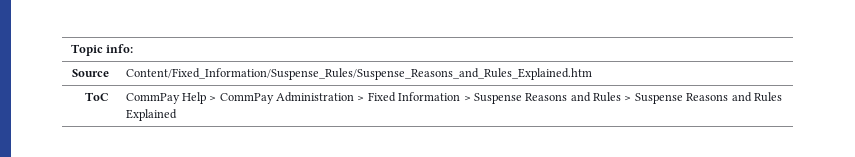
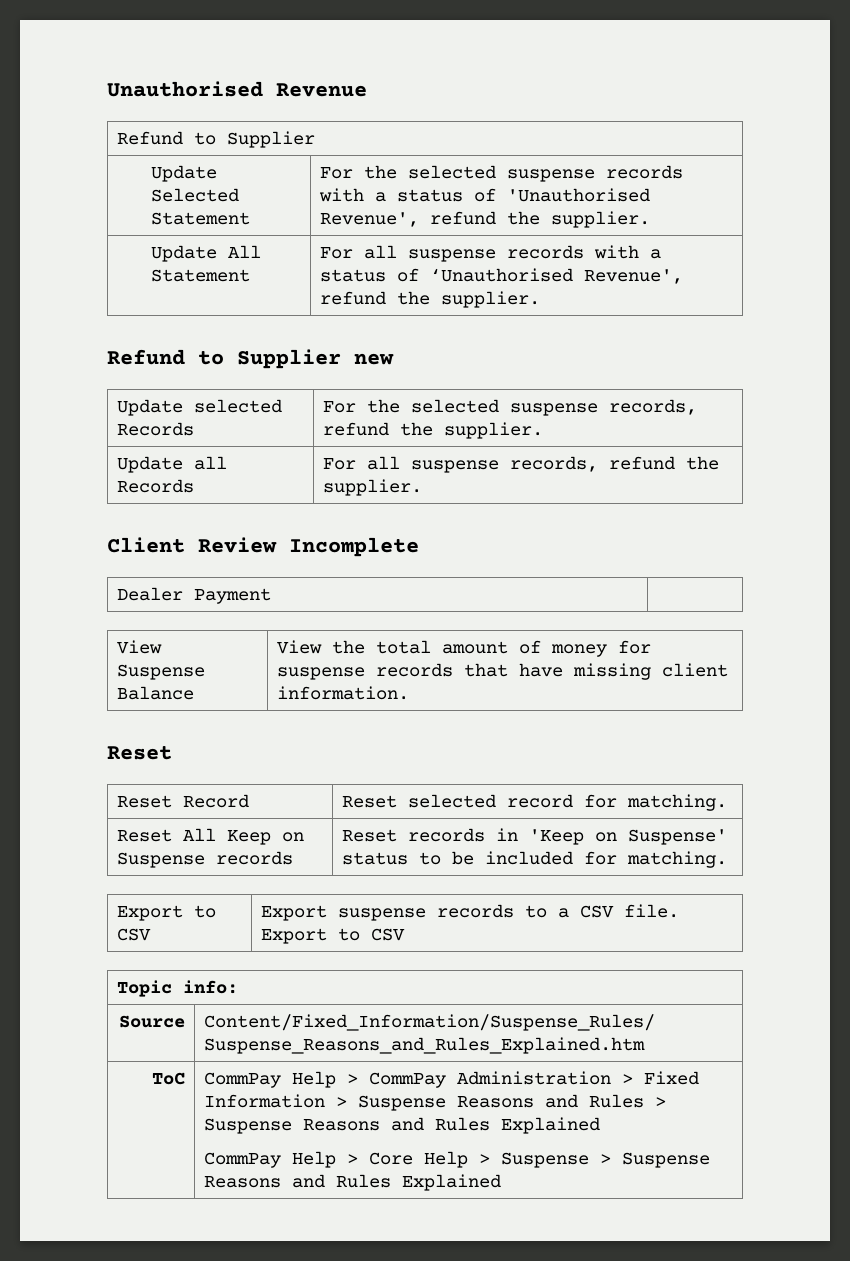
+ Unauthorised Revenue
+ Refund to Supplier
+ Update Selected Statement | For the selected suspense records with a status of 'Unauthorised Revenue', refund the supplier.
+ Update All Statement | For all suspense records with a status of ‘Unauthorised Revenue', refund the supplier.
+ Refund to Supplier new
+ Update selected Records | For the selected suspense records, refund the supplier.
+ Update all Records | For all suspense records, refund the supplier.
+ Client Review Incomplete
+ Dealer Payment |
+ View Suspense Balance | View the total amount of money for suspense records that have missing client information.
+ Reset
+ Reset Record | Reset selected record for matching.
+ Reset All Keep on Suspense records | Reset records in 'Keep on Suspense' status to be included for matching.
+ Export to CSV | Export suspense records to a CSV file. Export to CSV
  ToC | CommPay Help > CommPay Administration > Fixed Information > Suspense Reasons and Rules > Suspense Reasons and Rules Explained
+ CommPay Help > Core Help > Suspense > Suspense Reasons and Rules Explained

